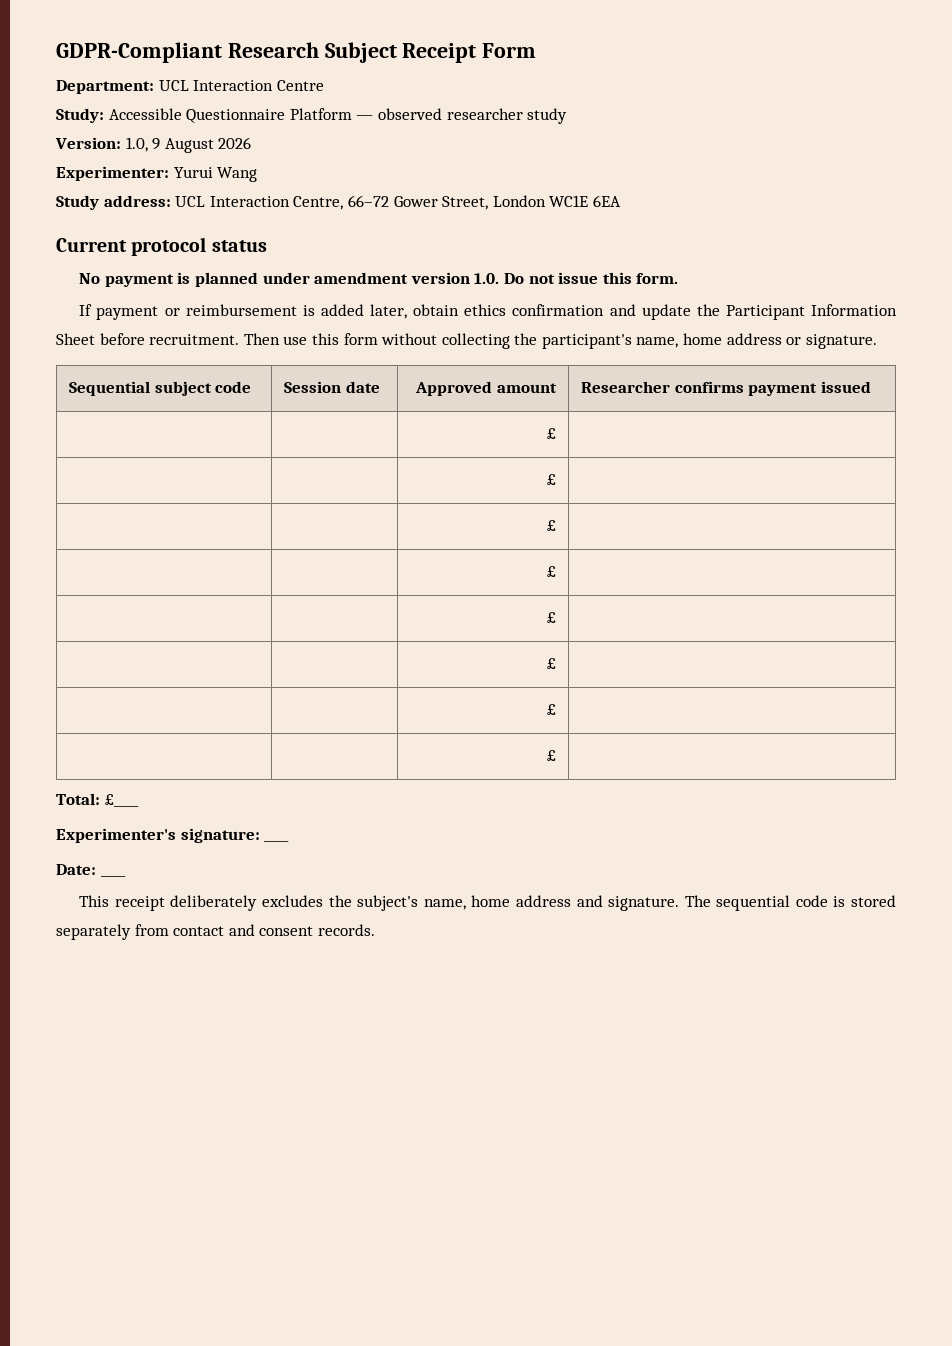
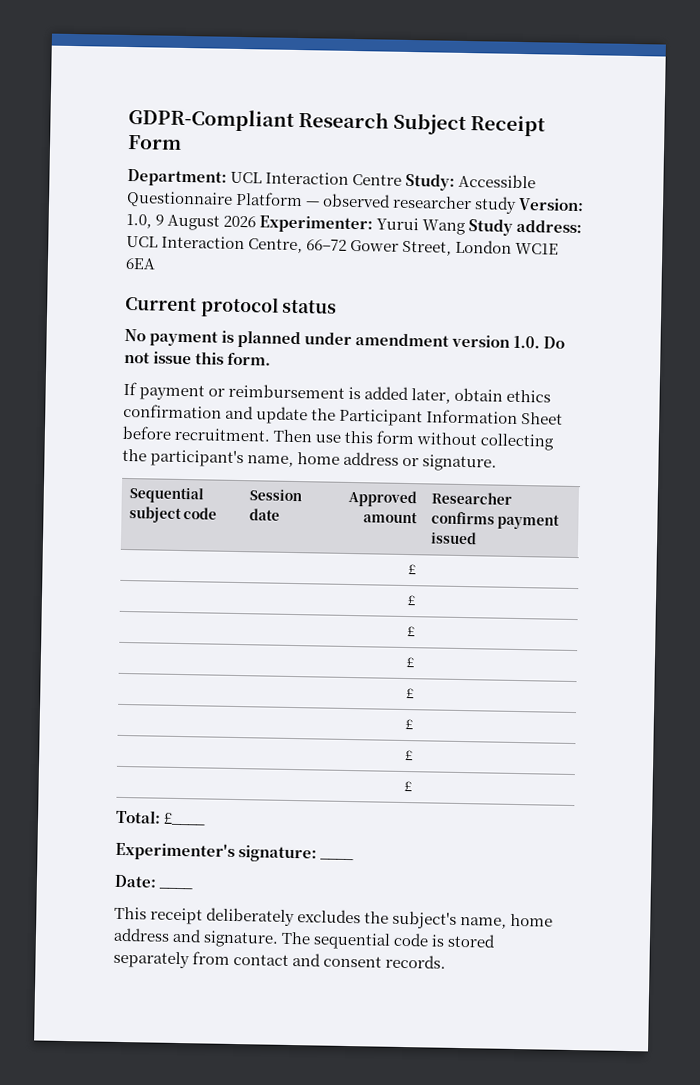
- Department: UCL Interaction Centre
- Study: Accessible Questionnaire Platform — observed researcher study
- Version: 1.0, 9 August 2026
- Experimenter: Yurui Wang
- Study address: UCL Interaction Centre, 66–72 Gower Street, London WC1E 6EA
+ Department: UCL Interaction Centre Study: Accessible Questionnaire Platform — observed researcher study Version: 1.0, 9 August 2026 Experimenter: Yurui Wang Study address: UCL Interaction Centre, 66–72 Gower Street, London WC1E 6EA

